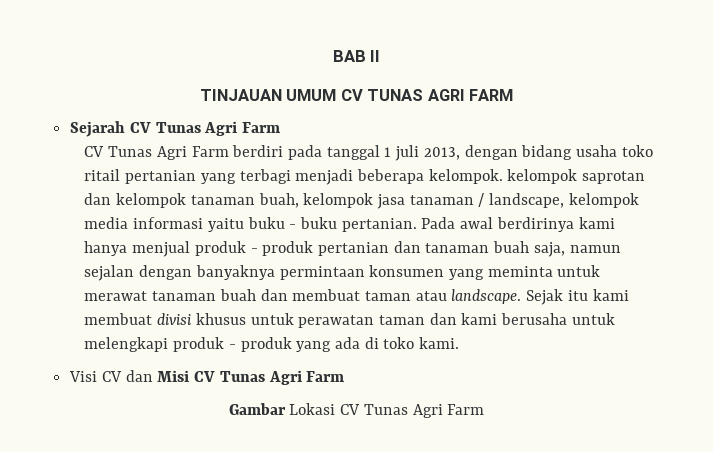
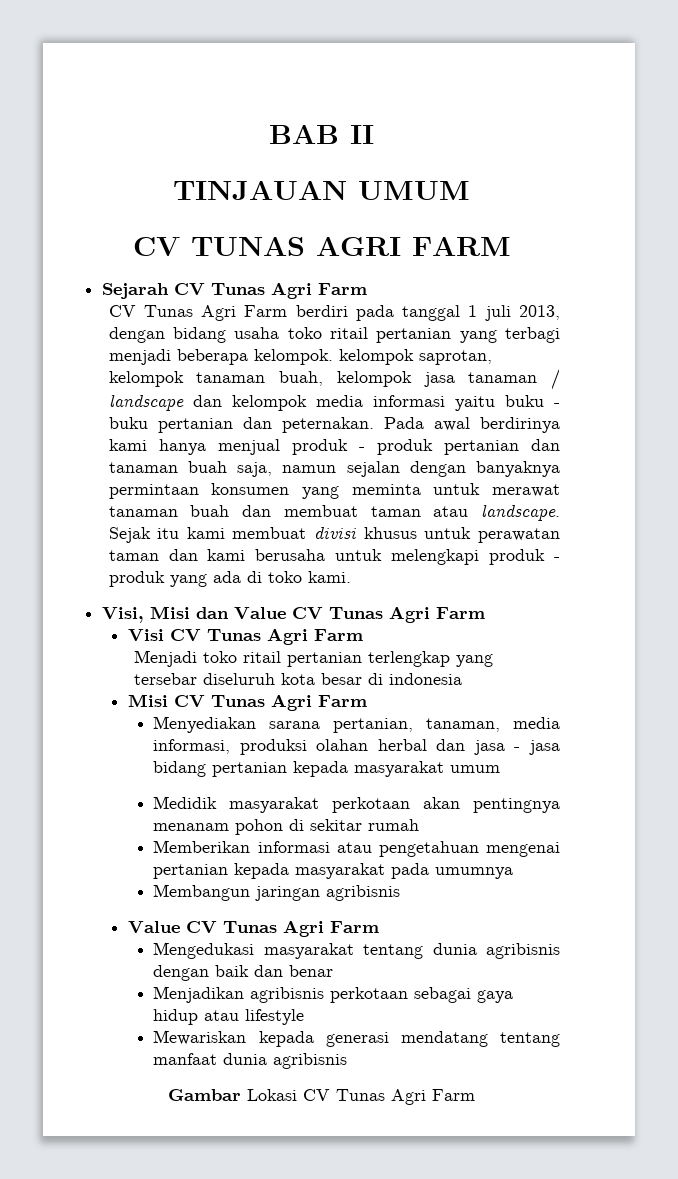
- TINJAUAN UMUM CV TUNAS AGRI FARM
+ TINJAUAN UMUM
+ CV TUNAS AGRI FARM
- CV Tunas Agri Farm berdiri pada tanggal 1 juli 2013, dengan bidang usaha toko ritail pertanian yang terbagi menjadi beberapa kelompok. kelompok saprotan dan kelompok tanaman buah, kelompok jasa tanaman / landscape, kelompok media informasi yaitu buku - buku pertanian.
+ CV Tunas Agri Farm berdiri pada tanggal 1 juli 2013, dengan bidang usaha toko ritail pertanian yang terbagi menjadi beberapa kelompok. kelompok saprotan, kelompok tanaman buah, kelompok jasa tanaman / landscape dan kelompok media informasi yaitu buku - buku pertanian dan peternakan.
- Visi CV dan Misi CV Tunas Agri Farm
+ Visi, Misi dan Value CV Tunas Agri Farm
+ Visi CV Tunas Agri Farm
+ Menjadi toko ritail pertanian terlengkap yang tersebar diseluruh kota besar di indonesia
+ Misi CV Tunas Agri Farm
+ Menyediakan sarana pertanian, tanaman, media informasi, produksi olahan herbal dan jasa - jasa bidang pertanian kepada masyarakat umum
+ Medidik masyarakat perkotaan akan pentingnya menanam pohon di sekitar rumah
+ Memberikan informasi atau pengetahuan mengenai pertanian kepada masyarakat pada umumnya
+ Membangun jaringan agribisnis
+ Value CV Tunas Agri Farm
+ Mengedukasi masyarakat tentang dunia agribisnis dengan baik dan benar
+ Menjadikan agribisnis perkotaan sebagai gaya hidup atau lifestyle
+ Mewariskan kepada generasi mendatang tentang manfaat dunia agribisnis

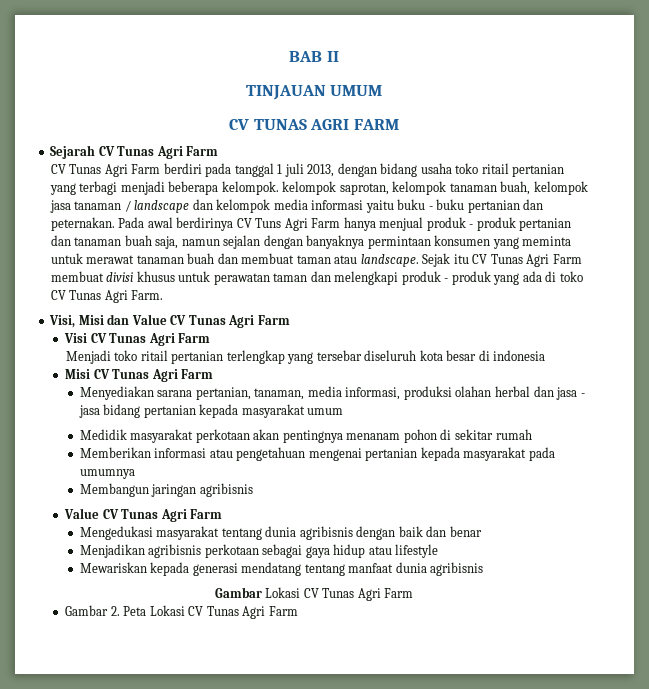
- Pada awal berdirinya kami hanya menjual produk - produk pertanian dan tanaman buah saja, namun sejalan dengan banyaknya permintaan konsumen yang meminta untuk merawat tanaman buah dan membuat taman atau landscape.
+ Pada awal berdirinya CV Tuns Agri Farm hanya menjual produk - produk pertanian dan tanaman buah saja, namun sejalan dengan banyaknya permintaan konsumen yang meminta untuk merawat tanaman buah dan membuat taman atau landscape.
- Sejak itu kami membuat divisi khusus untuk perawatan taman dan kami berusaha untuk melengkapi produk - produk yang ada di toko kami.
+ Sejak itu CV Tunas Agri Farm membuat divisi khusus untuk perawatan taman dan melengkapi produk - produk yang ada di toko CV Tunas Agri Farm.
+ Gambar 2. Peta Lokasi CV Tunas Agri Farm

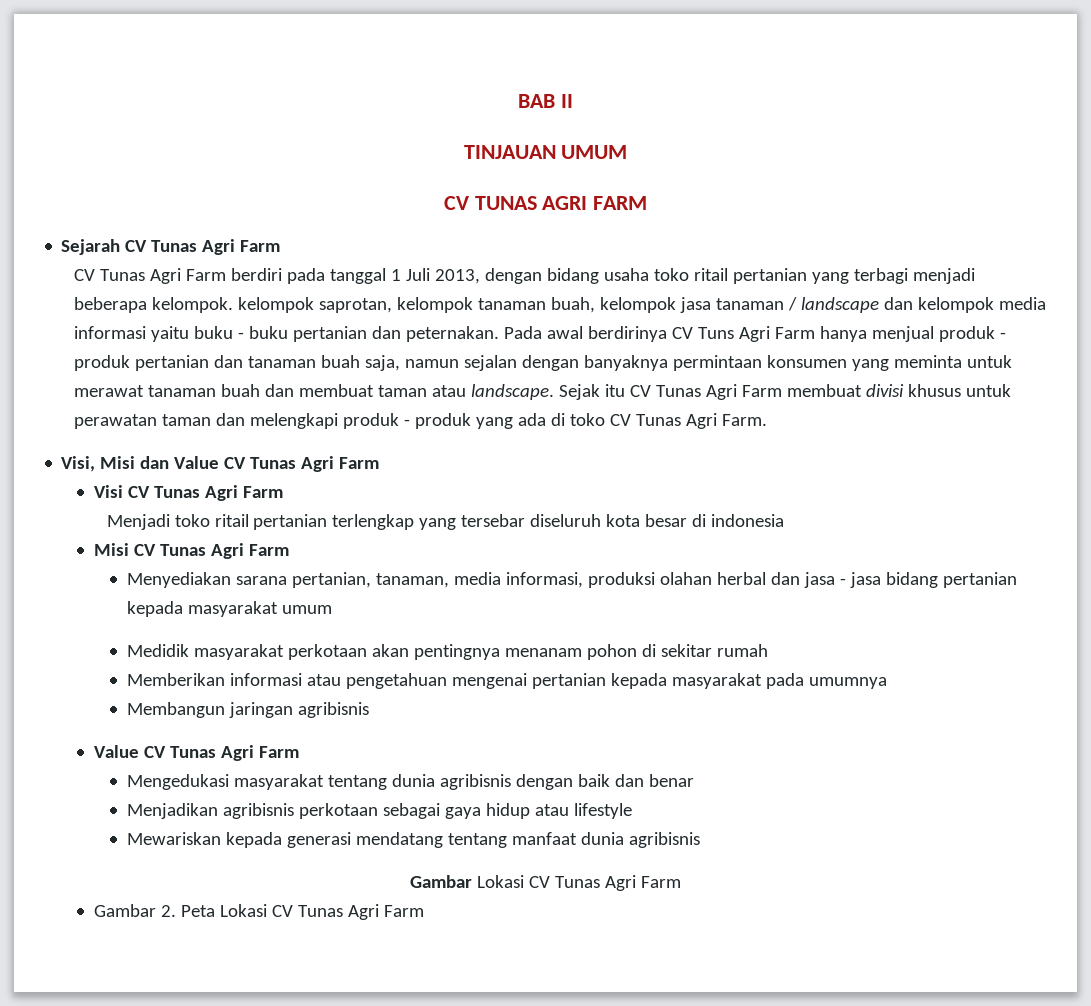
- CV Tunas Agri Farm berdiri pada tanggal 1 juli 2013, dengan bidang usaha toko ritail pertanian yang terbagi menjadi beberapa kelompok. kelompok saprotan, kelompok tanaman buah, kelompok jasa tanaman / landscape dan kelompok media informasi yaitu buku - buku pertanian dan peternakan.
+ CV Tunas Agri Farm berdiri pada tanggal 1 Juli 2013, dengan bidang usaha toko ritail pertanian yang terbagi menjadi beberapa kelompok. kelompok saprotan, kelompok tanaman buah, kelompok jasa tanaman / landscape dan kelompok media informasi yaitu buku - buku pertanian dan peternakan.

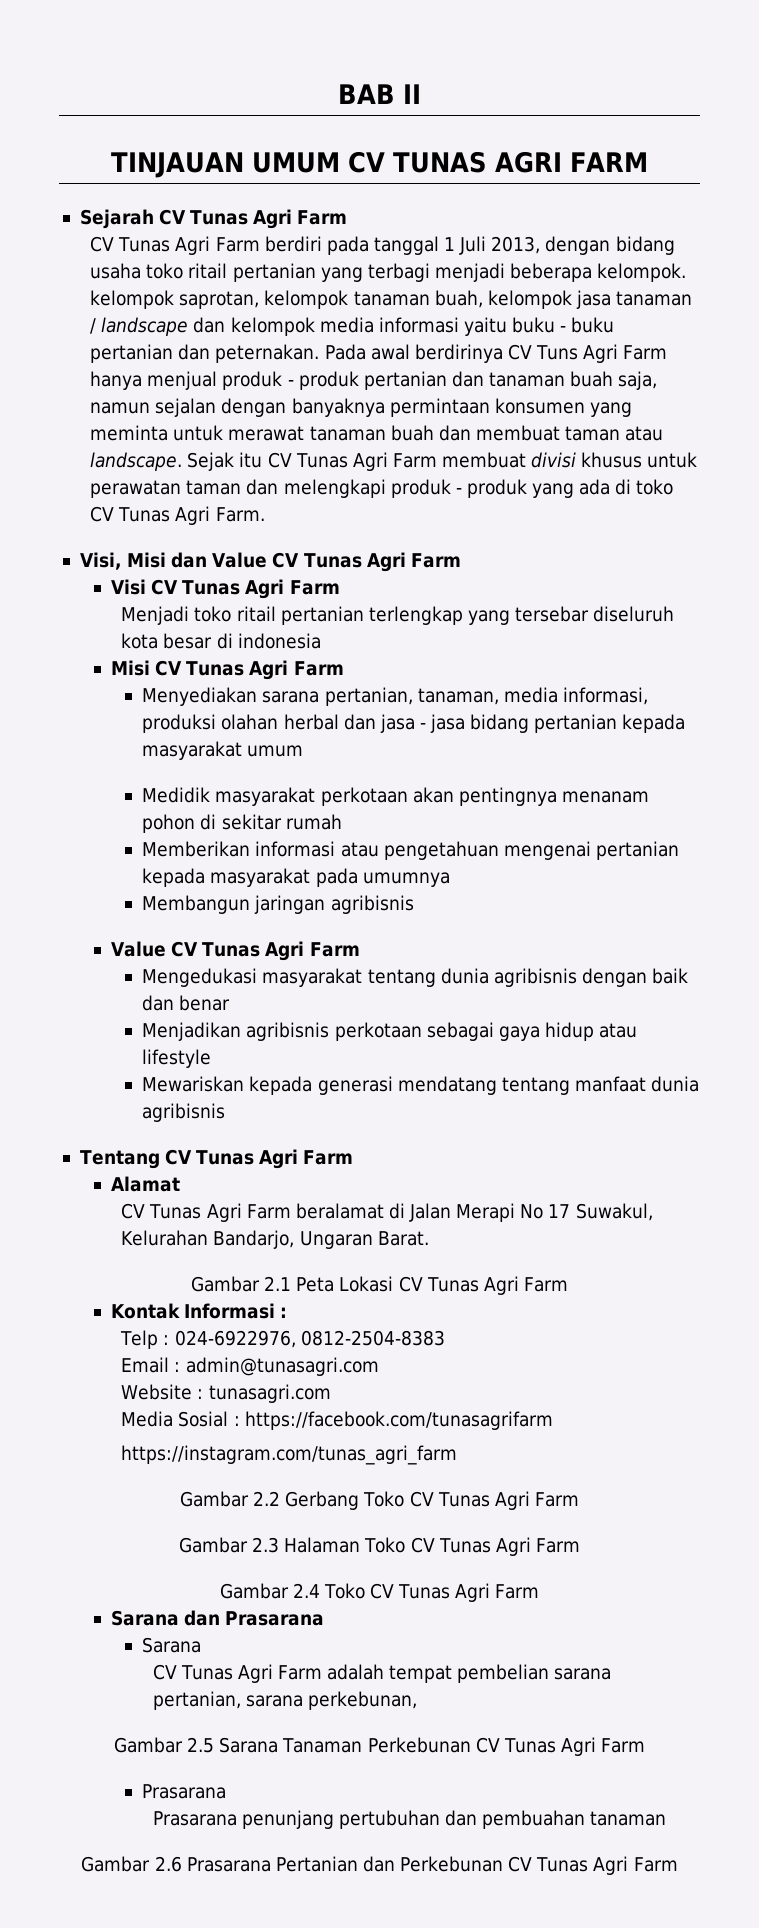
- TINJAUAN UMUM
- CV TUNAS AGRI FARM
+ TINJAUAN UMUM CV TUNAS AGRI FARM
- Gambar Lokasi CV Tunas Agri Farm
+ Tentang CV Tunas Agri Farm
+ Alamat
+ CV Tunas Agri Farm beralamat di Jalan Merapi No 17 Suwakul, Kelurahan Bandarjo, Ungaran Barat.
+ Gambar 2.1 Peta Lokasi CV Tunas Agri Farm
- Gambar 2. Peta Lokasi CV Tunas Agri Farm
+ Kontak Informasi :
+ Telp : 024-6922976, 0812-2504-8383
+ Email : admin@tunasagri.com
+ Website : tunasagri.com
+ Media Sosial : https://facebook.com/tunasagrifarm
+ https://instagram.com/tunas_agri_farm
+ Gambar 2.2 Gerbang Toko CV Tunas Agri Farm
+ Gambar 2.3 Halaman Toko CV Tunas Agri Farm
+ Gambar 2.4 Toko CV Tunas Agri Farm
+ Sarana dan Prasarana
+ Sarana
+ CV Tunas Agri Farm adalah tempat pembelian sarana pertanian, sarana perkebunan,
+ Gambar 2.5 Sarana Tanaman Perkebunan CV Tunas Agri Farm
+ Prasarana
+ Prasarana penunjang pertubuhan dan pembuahan tanaman
+ Gambar 2.6 Prasarana Pertanian dan Perkebunan CV Tunas Agri Farm

